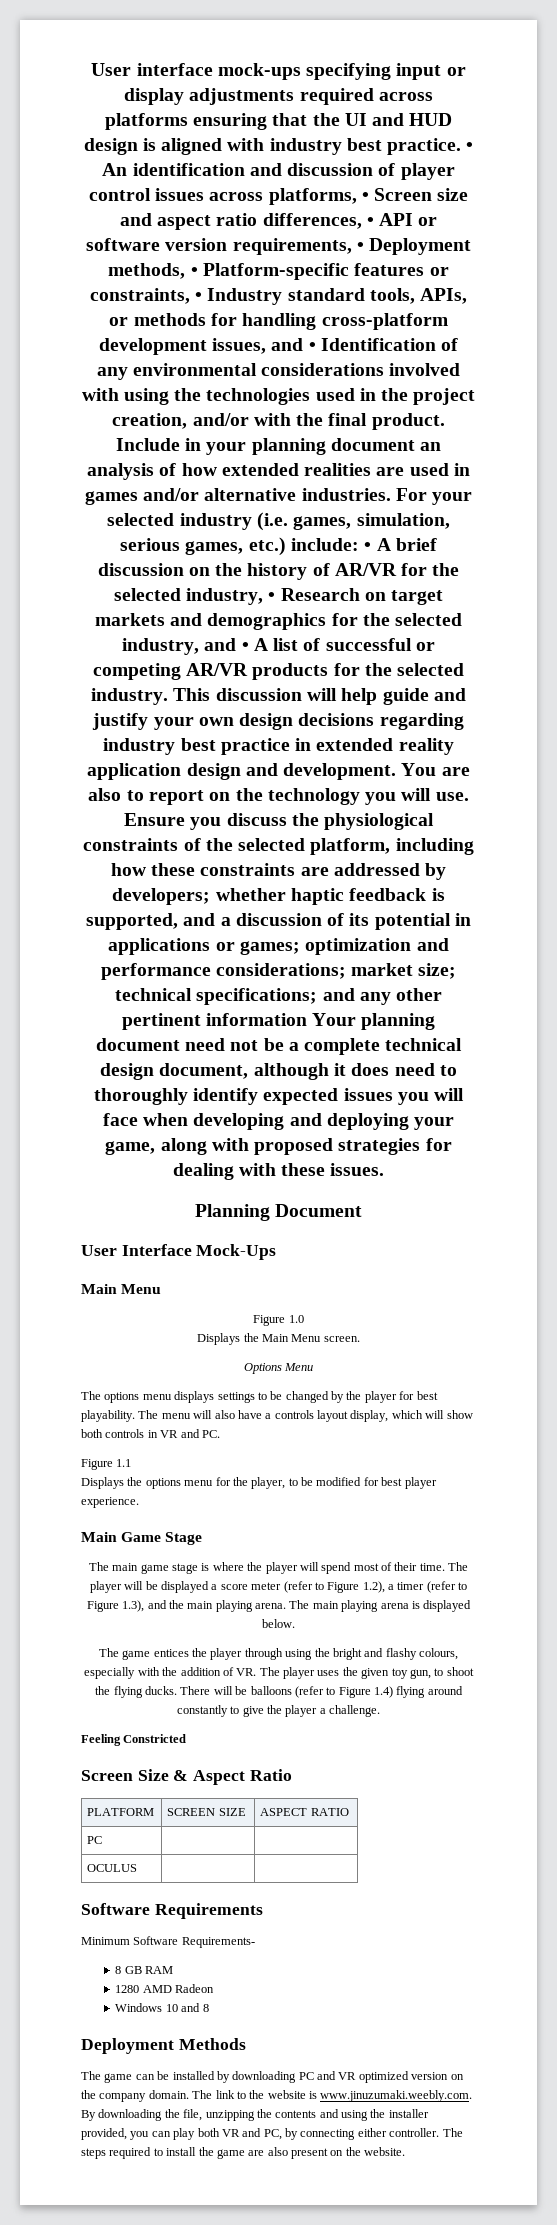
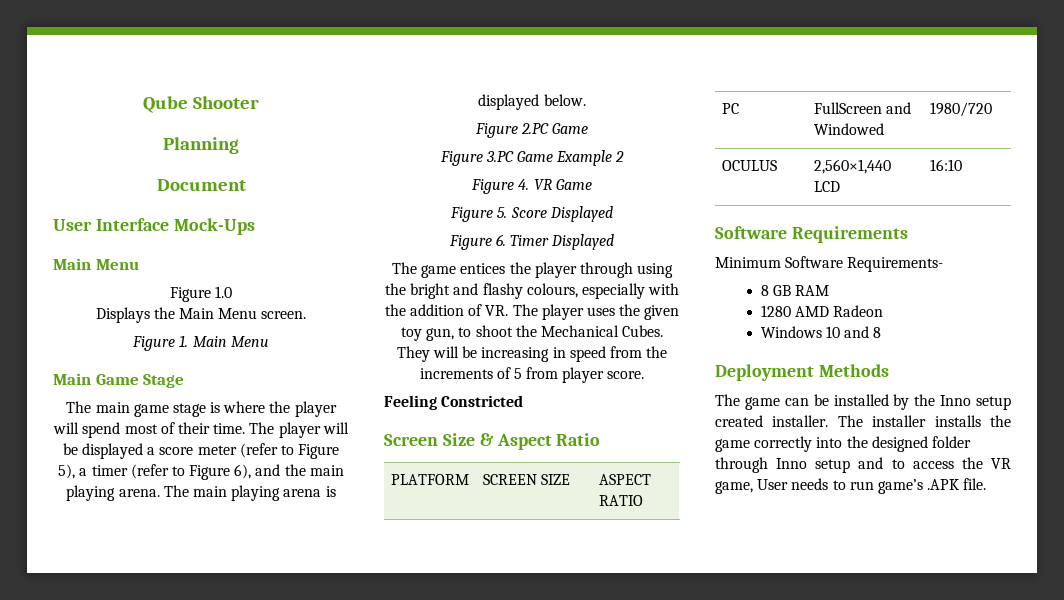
- User interface mock-ups specifying input or display adjustments required across platforms ensuring that the UI and HUD design is aligned with industry best practice. • An identification and discussion of player control issues across platforms, • Screen size and aspect ratio differences, • API or software version requirements, • Deployment methods, • Platform-specific features or constraints, • Industry standard tools, APIs, or methods for handling cross-platform development issues, and • Identification of any environmental considerations involved with using the technologies used in the project creation, and/or with the final product. Include in your planning document an analysis of how extended realities are used in games and/or alternative industries. For your selected industry (i.e. games, simulation, serious games, etc.) include: • A brief discussion on the history of AR/VR for the selected industry, • Research on target markets and demographics for the selected industry, and • A list of successful or competing AR/VR products for the selected industry. This discussion will help guide and justify your own design decisions regarding industry best practice in extended reality application design and development. You are also to report on the technology you will use. Ensure you discuss the physiological constraints of the selected platform, including how these constraints are addressed by developers; whether haptic feedback is supported, and a discussion of its potential in applications or games; optimization and performance considerations; market size; technical specifications; and any other pertinent information Your planning document need not be a complete technical design document, although it does need to thoroughly identify expected issues you will face when developing and deploying your game, along with proposed strategies for dealing with these issues.
+ Qube Shooter
- Planning Document
+ Planning
+ Document
- Options Menu
- The options menu displays settings to be changed by the player for best playability. The menu will also have a controls layout display, which will show both controls in VR and PC.
- Figure 1.1
- Displays the options menu for the player, to be modified for best player experience.
+ Figure 1. Main Menu
- The player will be displayed a score meter (refer to Figure 1.2), a timer (refer to Figure 1.3), and the main playing arena.
+ The player will be displayed a score meter (refer to Figure 5), a timer (refer to Figure 6), and the main playing arena.
+ Figure 2.PC Game
+ Figure 3.PC Game Example 2
+ Figure 4. VR Game
+ Figure 5. Score Displayed
+ Figure 6. Timer Displayed
- The game entices the player through using the bright and flashy colours, especially with the addition of VR. The player uses the given toy gun, to shoot the flying ducks. There will be balloons (refer to Figure 1.4) flying around constantly to give the player a challenge.
+ The game entices the player through using the bright and flashy colours, especially with the addition of VR. The player uses the given toy gun, to shoot the Mechanical Cubes. They will be increasing in speed from the increments of 5 from player score.
- PC | |
- OCULUS | |
+ PC | FullScreen and Windowed | 1980/720
+ OCULUS | 2,560×1,440 LCD | 16:10
- The game can be installed by downloading PC and VR optimized version on the company domain. The link to the website is www.jinuzumaki.weebly.com. By downloading the file, unzipping the contents and using the installer provided, you can play both VR and PC, by connecting either controller. The steps required to install the game are also present on the website.
+ The game can be installed by the Inno setup created installer. The installer installs the game correctly into the designed folder through Inno setup and to access the VR game, User needs to run game’s .APK file.

